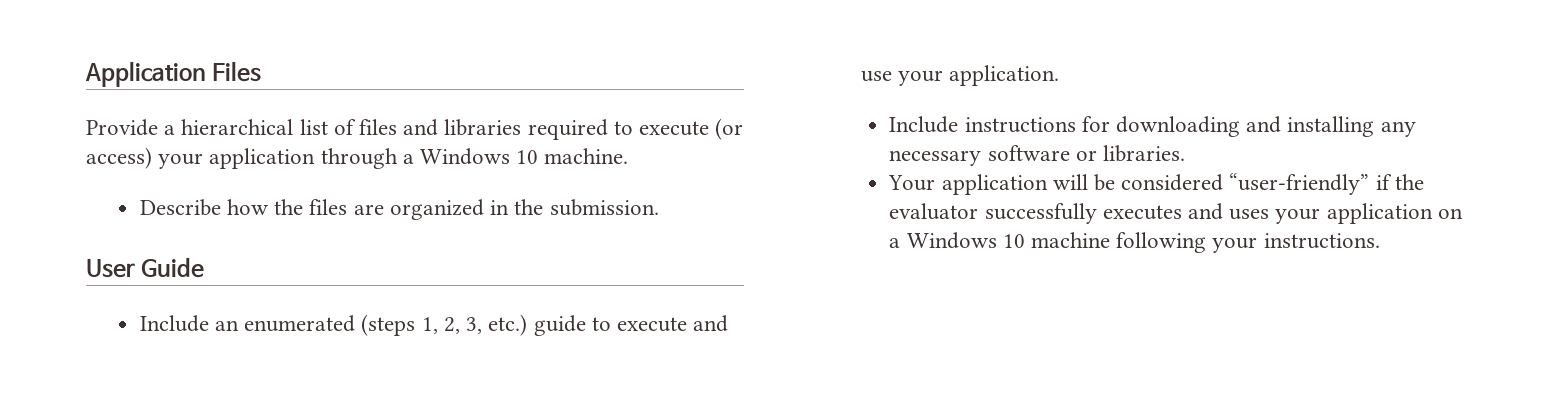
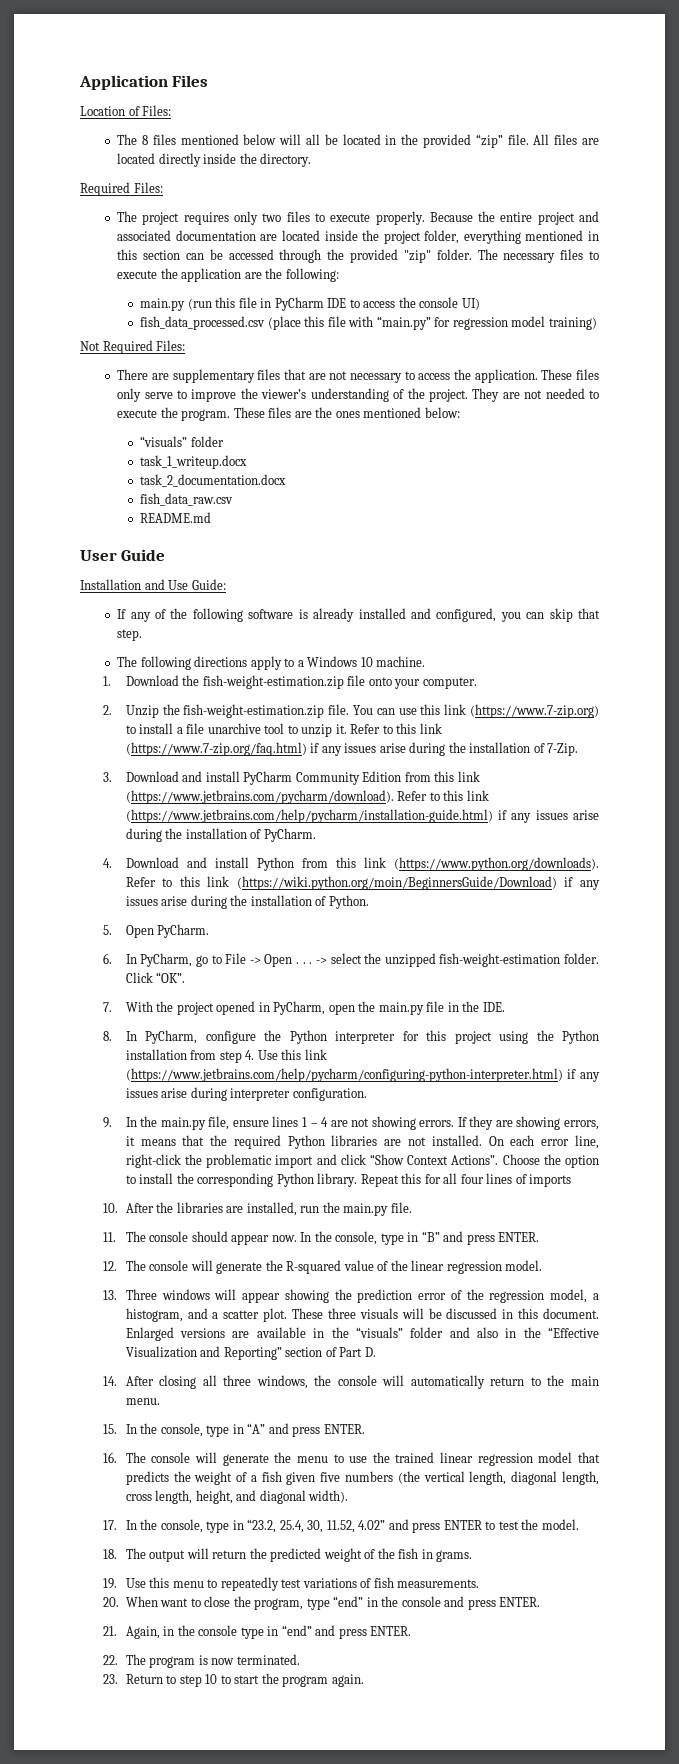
- Provide a hierarchical list of files and libraries required to execute (or access) your application through a Windows 10 machine.
- Describe how the files are organized in the submission.
+ Location of Files:
+ The 8 files mentioned below will all be located in the provided “zip” file. All files are located directly inside the directory.
+ Required Files:
+ The project requires only two files to execute properly. Because the entire project and associated documentation are located inside the project folder, everything mentioned in this section can be accessed through the provided "zip" folder. The necessary files to execute the application are the following:
+ main.py (run this file in PyCharm IDE to access the console UI)
+ fish_data_processed.csv (place this file with “main.py” for regression model training)
+ Not Required Files:
+ There are supplementary files that are not necessary to access the application. These files only serve to improve the viewer’s understanding of the project. They are not needed to execute the program. These files are the ones mentioned below:
+ “visuals” folder
+ task_1_writeup.docx
+ task_2_documentation.docx
+ fish_data_raw.csv
+ README.md
  User Guide
- Include an enumerated (steps 1, 2, 3, etc.) guide to execute and use your application.
- Include instructions for downloading and installing any necessary software or libraries.
- Your application will be considered “user-friendly” if the evaluator successfully executes and uses your application on a Windows 10 machine following your instructions.
+ Installation and Use Guide:
+ If any of the following software is already installed and configured, you can skip that step.
+ The following directions apply to a Windows 10 machine.
+ 1. Download the fish-weight-estimation.zip file onto your computer.
+ 2. Unzip the fish-weight-estimation.zip file. You can use this link (https://www.7-zip.org) to install a file unarchive tool to unzip it. Refer to this link (https://www.7-zip.org/faq.html) if any issues arise during the installation of 7-Zip.
+ 3. Download and install PyCharm Community Edition from this link (https://www.jetbrains.com/pycharm/download). Refer to this link (https://www.jetbrains.com/help/pycharm/installation-guide.html) if any issues arise during the installation of PyCharm.
+ 4. Download and install Python from this link (https://www.python.org/downloads). Refer to this link (https://wiki.python.org/moin/BeginnersGuide/Download) if any issues arise during the installation of Python.
+ 5. Open PyCharm.
+ 6. In PyCharm, go to File -> Open . . . -> select the unzipped fish-weight-estimation folder. Click “OK”.
+ 7. With the project opened in PyCharm, open the main.py file in the IDE.
+ 8. In PyCharm, configure the Python interpreter for this project using the Python installation from step 4. Use this link (https://www.jetbrains.com/help/pycharm/configuring-python-interpreter.html) if any issues arise during interpreter configuration.
+ 9. In the main.py file, ensure lines 1 – 4 are not showing errors. If they are showing errors, it means that the required Python libraries are not installed. On each error line, right-click the problematic import and click “Show Context Actions”. Choose the option to install the corresponding Python library. Repeat this for all four lines of imports
+ 10. After the libraries are installed, run the main.py file.
+ 11. The console should appear now. In the console, type in “B” and press ENTER.
+ 12. The console will generate the R-squared value of the linear regression model.
+ 13. Three windows will appear showing the prediction error of the regression model, a histogram, and a scatter plot. These three visuals will be discussed in this document. Enlarged versions are available in the “visuals” folder and also in the “Effective Visualization and Reporting” section of Part D.
+ 14. After closing all three windows, the console will automatically return to the main menu.
+ 15. In the console, type in “A” and press ENTER.
+ 16. The console will generate the menu to use the trained linear regression model that predicts the weight of a fish given five numbers (the vertical length, diagonal length, cross length, height, and diagonal width).
+ 17. In the console, type in “23.2, 25.4, 30, 11.52, 4.02” and press ENTER to test the model.
+ 18. The output will return the predicted weight of the fish in grams.
+ 19. Use this menu to repeatedly test variations of fish measurements.
+ 20. When want to close the program, type “end” in the console and press ENTER.
+ 21. Again, in the console type in “end” and press ENTER.
+ 22. The program is now terminated.
+ 23. Return to step 10 to start the program again.

